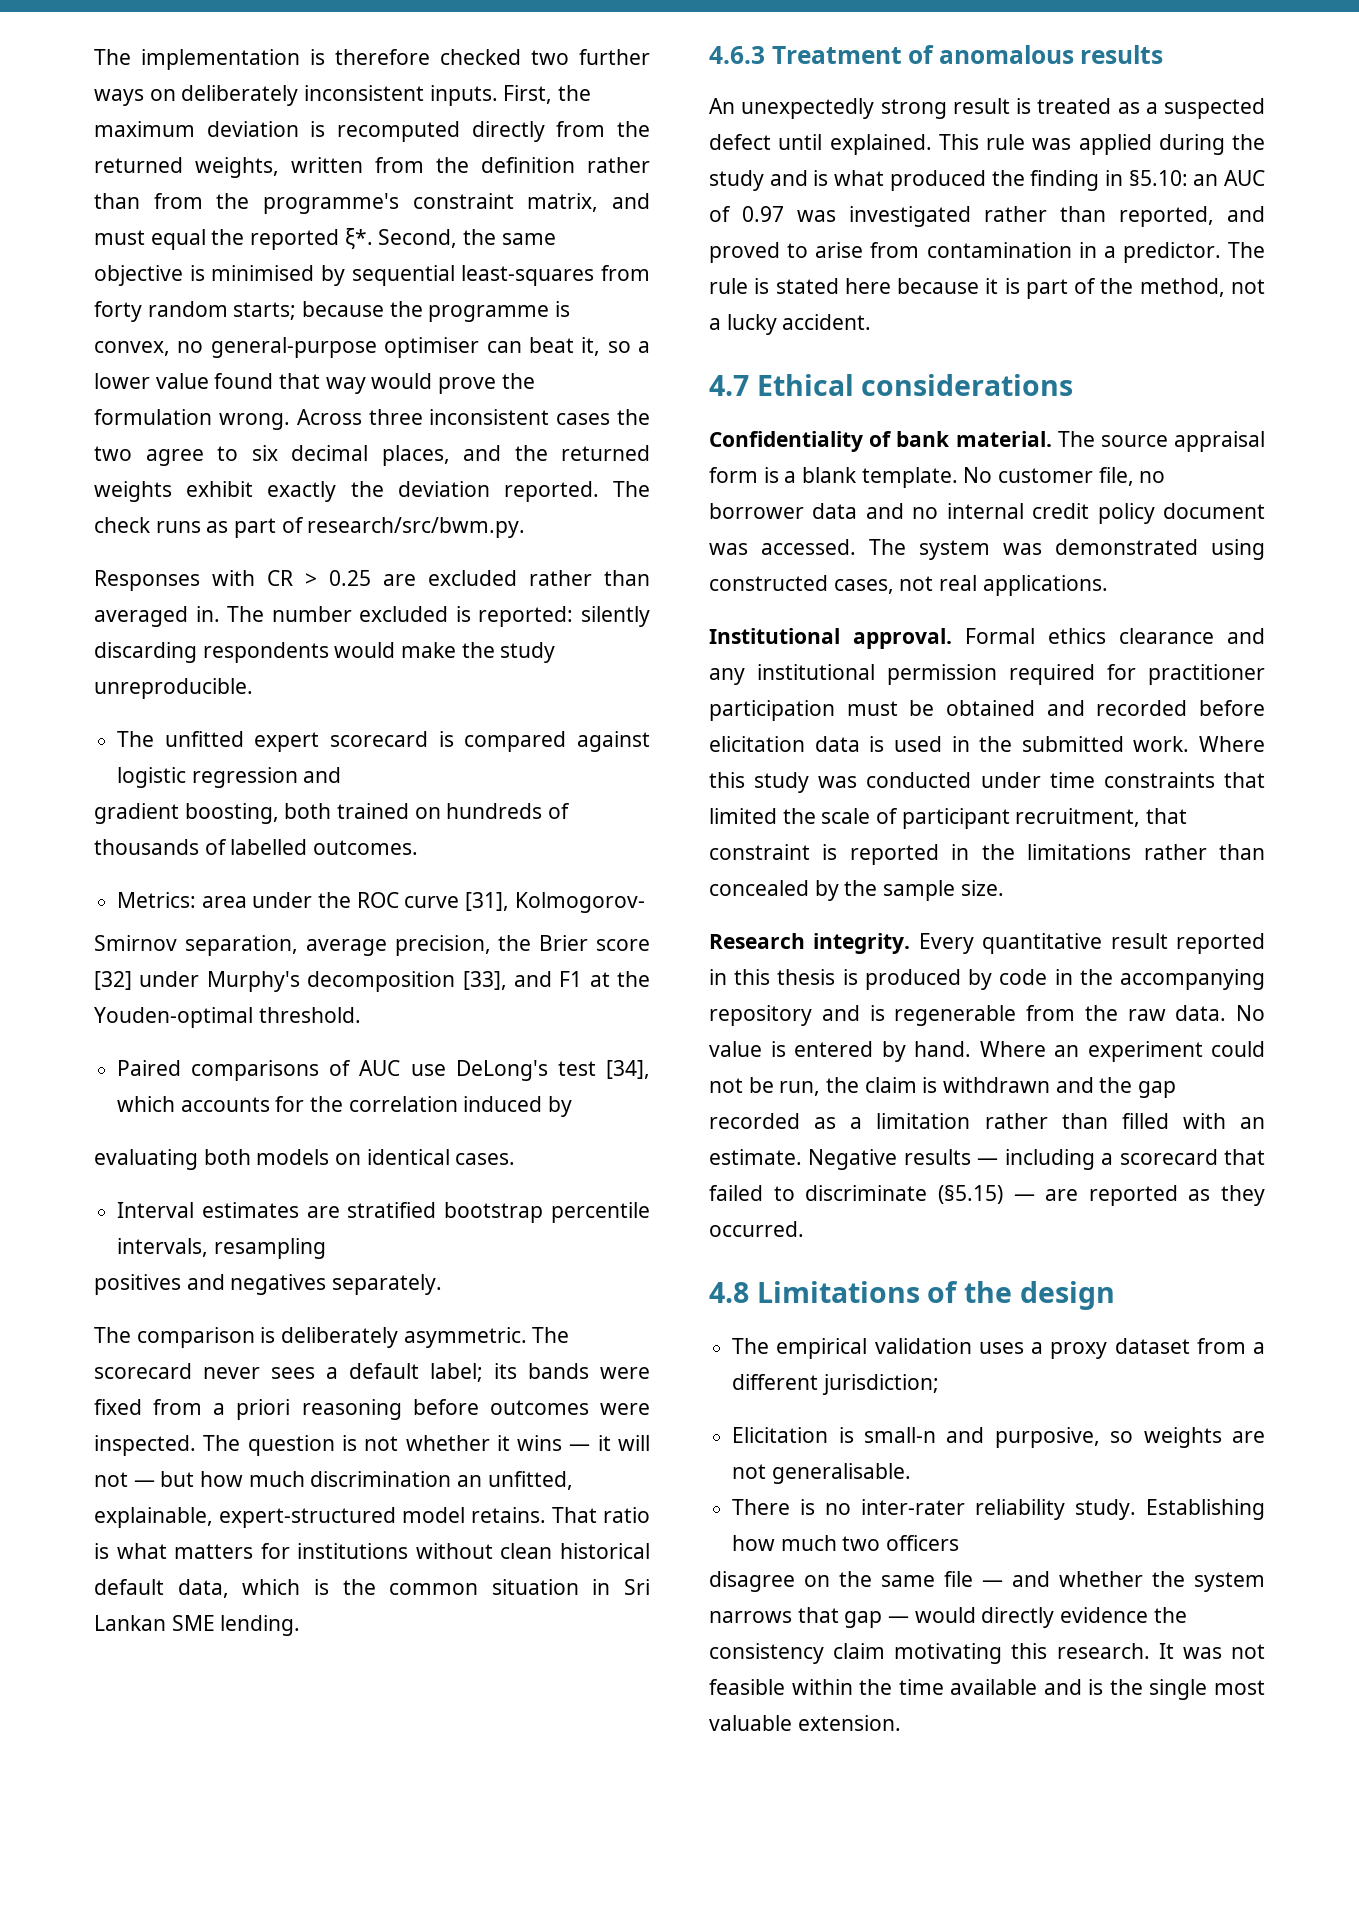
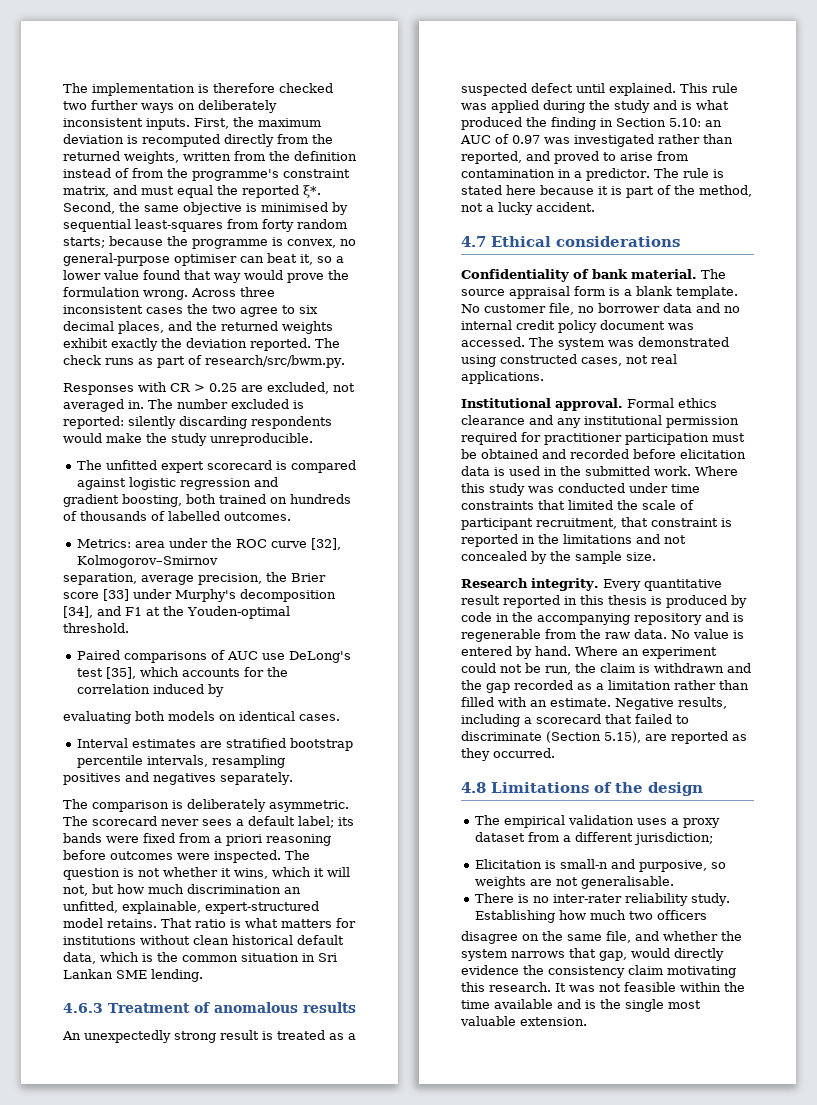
- First, the maximum deviation is recomputed directly from the returned weights, written from the definition rather than from the programme's constraint matrix, and must equal the reported ξ*.
+ First, the maximum deviation is recomputed directly from the returned weights, written from the definition instead of from the programme's constraint matrix, and must equal the reported ξ*.
- Responses with CR > 0.25 are excluded rather than averaged in.
+ Responses with CR > 0.25 are excluded, not averaged in.
- Metrics: area under the ROC curve [31], Kolmogorov-
- Smirnov separation, average precision, the Brier score [32] under Murphy's decomposition [33], and F1 at the Youden-optimal threshold.
+ Metrics: area under the ROC curve [32], Kolmogorov–Smirnov
+ separation, average precision, the Brier score [33] under Murphy's decomposition [34], and F1 at the Youden-optimal threshold.
- Paired comparisons of AUC use DeLong's test [34], which accounts for the correlation induced by
+ Paired comparisons of AUC use DeLong's test [35], which accounts for the correlation induced by
- The question is not whether it wins — it will not — but how much discrimination an unfitted, explainable, expert-structured model retains.
+ The question is not whether it wins, which it will not, but how much discrimination an unfitted, explainable, expert-structured model retains.
- This rule was applied during the study and is what produced the finding in §5.10: an AUC of 0.97 was investigated rather than reported, and proved to arise from contamination in a predictor.
+ This rule was applied during the study and is what produced the finding in Section 5.10: an AUC of 0.97 was investigated rather than reported, and proved to arise from contamination in a predictor.
- Where this study was conducted under time constraints that limited the scale of participant recruitment, that constraint is reported in the limitations rather than concealed by the sample size.
+ Where this study was conducted under time constraints that limited the scale of participant recruitment, that constraint is reported in the limitations and not concealed by the sample size.
- Negative results — including a scorecard that failed to discriminate (§5.15) — are reported as they occurred.
+ Negative results, including a scorecard that failed to discriminate (Section 5.15), are reported as they occurred.
- disagree on the same file — and whether the system narrows that gap — would directly evidence the consistency claim motivating this research.
+ disagree on the same file, and whether the system narrows that gap, would directly evidence the consistency claim motivating this research.

